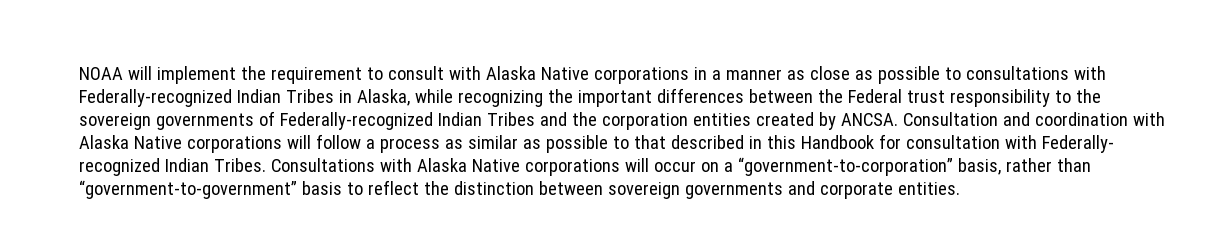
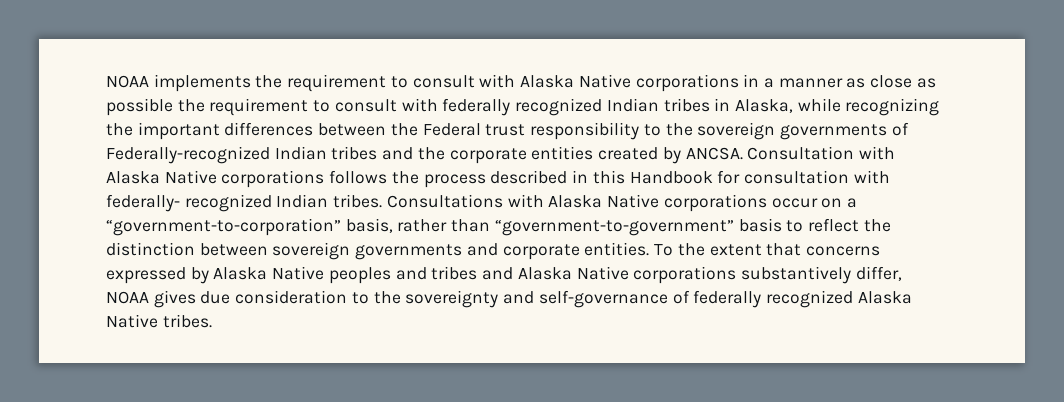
- NOAA will implement the requirement to consult with Alaska Native corporations in a manner as close as possible to consultations with Federally-recognized Indian Tribes in Alaska, while recognizing the important differences between the Federal trust responsibility to the sovereign governments of Federally-recognized Indian Tribes and the corporation entities created by ANCSA.
+ NOAA implements the requirement to consult with Alaska Native corporations in a manner as close as possible the requirement to consult with federally recognized Indian tribes in Alaska, while recognizing the important differences between the Federal trust responsibility to the sovereign governments of Federally-recognized Indian tribes and the corporate entities created by ANCSA.
- Consultation and coordination with Alaska Native corporations will follow a process as similar as possible to that described in this Handbook for consultation with Federally- recognized Indian Tribes.
+ Consultation with Alaska Native corporations follows the process described in this Handbook for consultation with federally- recognized Indian tribes.
- Consultations with Alaska Native corporations will occur on a “government-to-corporation” basis, rather than “government-to-government” basis to reflect the distinction between sovereign governments and corporate entities.
+ Consultations with Alaska Native corporations occur on a “government-to-corporation” basis, rather than “government-to-government” basis to reflect the distinction between sovereign governments and corporate entities.
+ To the extent that concerns expressed by Alaska Native peoples and tribes and Alaska Native corporations substantively differ, NOAA gives due consideration to the sovereignty and self-governance of federally recognized Alaska Native tribes.

